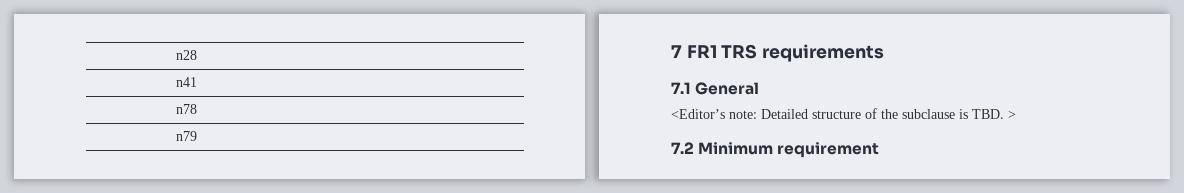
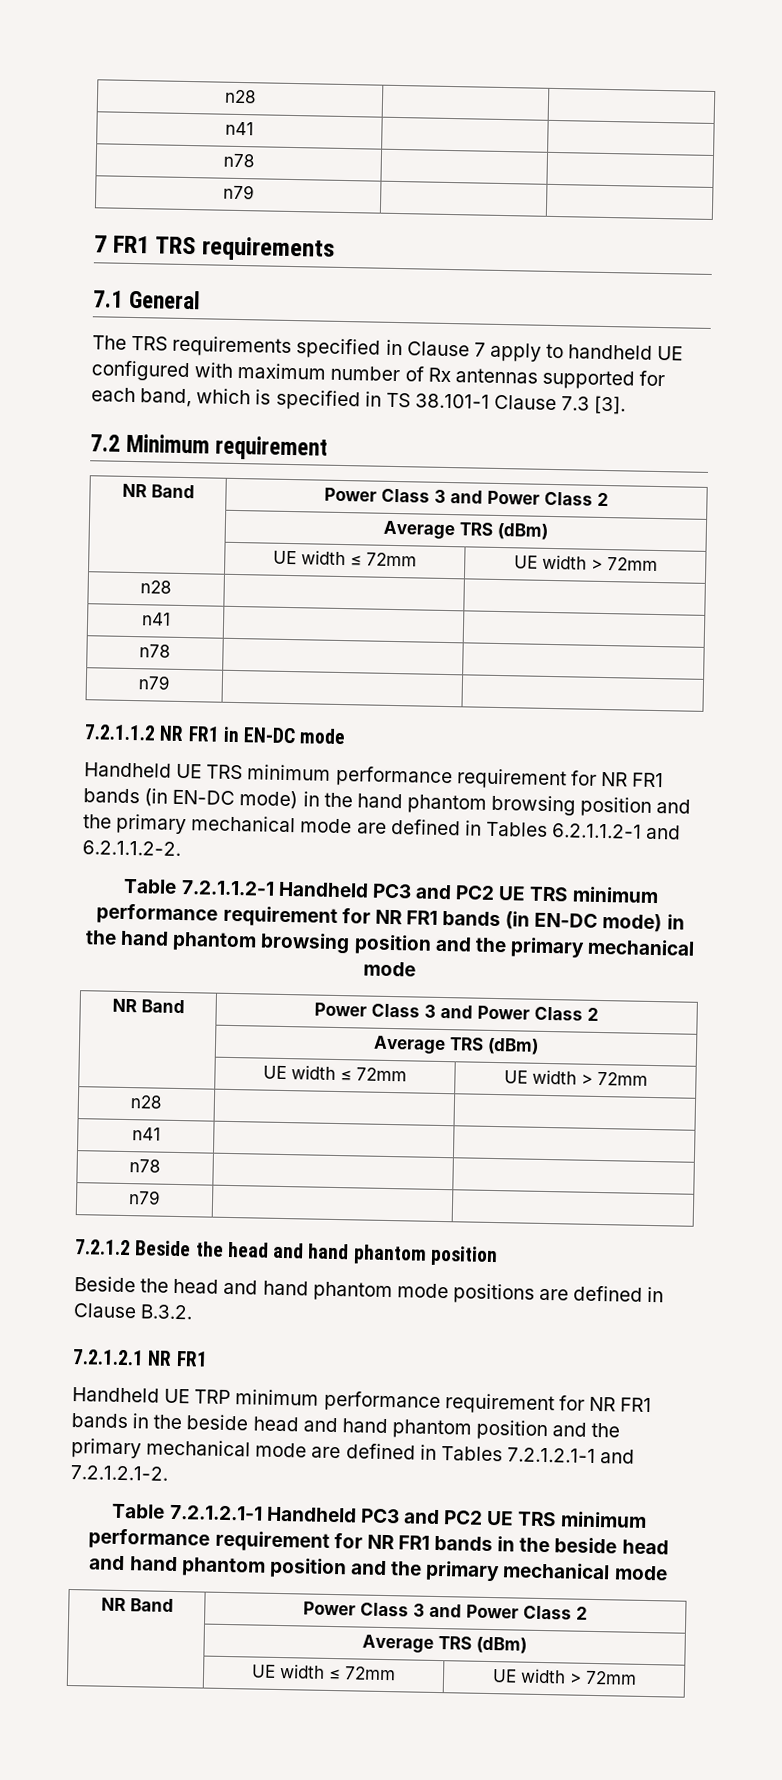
- <Editor’s note: Detailed structure of the subclause is TBD. >
+ The TRS requirements specified in Clause 7 apply to handheld UE configured with maximum number of Rx antennas supported for each band, which is specified in TS 38.101-1 Clause 7.3 [3].
  7.2 Minimum requirement
+ NR Band | Power Class 3 and Power Class 2
+ | Average TRS (dBm)
+ | UE width ≤ 72mm | UE width > 72mm
+ n28 | |
+ n41 | |
+ n78 | |
+ n79 | |
+ 7.2.1.1.2 NR FR1 in EN-DC mode
+ Handheld UE TRS minimum performance requirement for NR FR1 bands (in EN-DC mode) in the hand phantom browsing position and the primary mechanical mode are defined in Tables 6.2.1.1.2-1 and 6.2.1.1.2-2.
+ Table 7.2.1.1.2-1 Handheld PC3 and PC2 UE TRS minimum performance requirement for NR FR1 bands (in EN-DC mode) in the hand phantom browsing position and the primary mechanical mode
+ NR Band | Power Class 3 and Power Class 2
+ | Average TRS (dBm)
+ | UE width ≤ 72mm | UE width > 72mm
+ n28 | |
+ n41 | |
+ n78 | |
+ n79 | |
+ 7.2.1.2 Beside the head and hand phantom position
+ Beside the head and hand phantom mode positions are defined in Clause B.3.2.
+ 7.2.1.2.1 NR FR1
+ Handheld UE TRP minimum performance requirement for NR FR1 bands in the beside head and hand phantom position and the primary mechanical mode are defined in Tables 7.2.1.2.1-1 and 7.2.1.2.1-2.
+ Table 7.2.1.2.1-1 Handheld PC3 and PC2 UE TRS minimum performance requirement for NR FR1 bands in the beside head and hand phantom position and the primary mechanical mode
+ NR Band | Power Class 3 and Power Class 2
+ | Average TRS (dBm)
+ | UE width ≤ 72mm | UE width > 72mm

